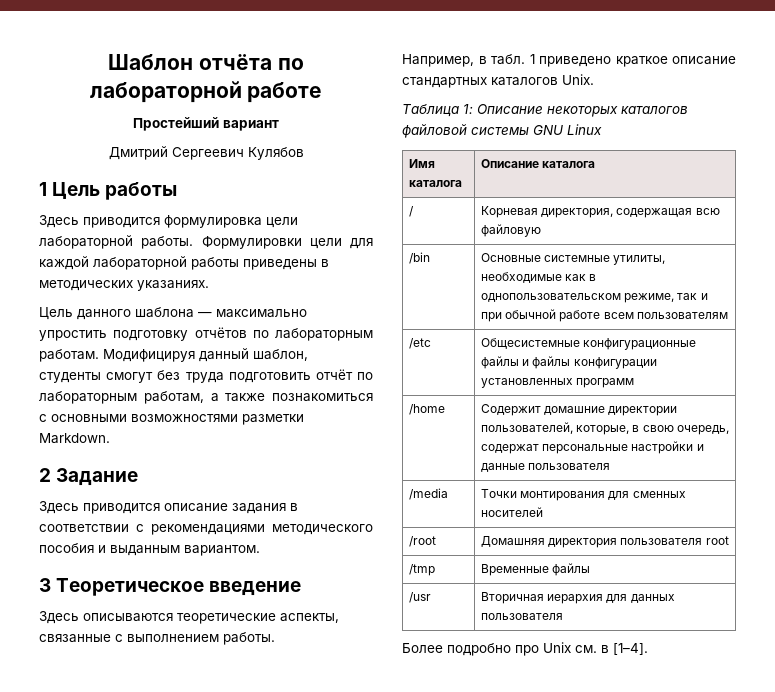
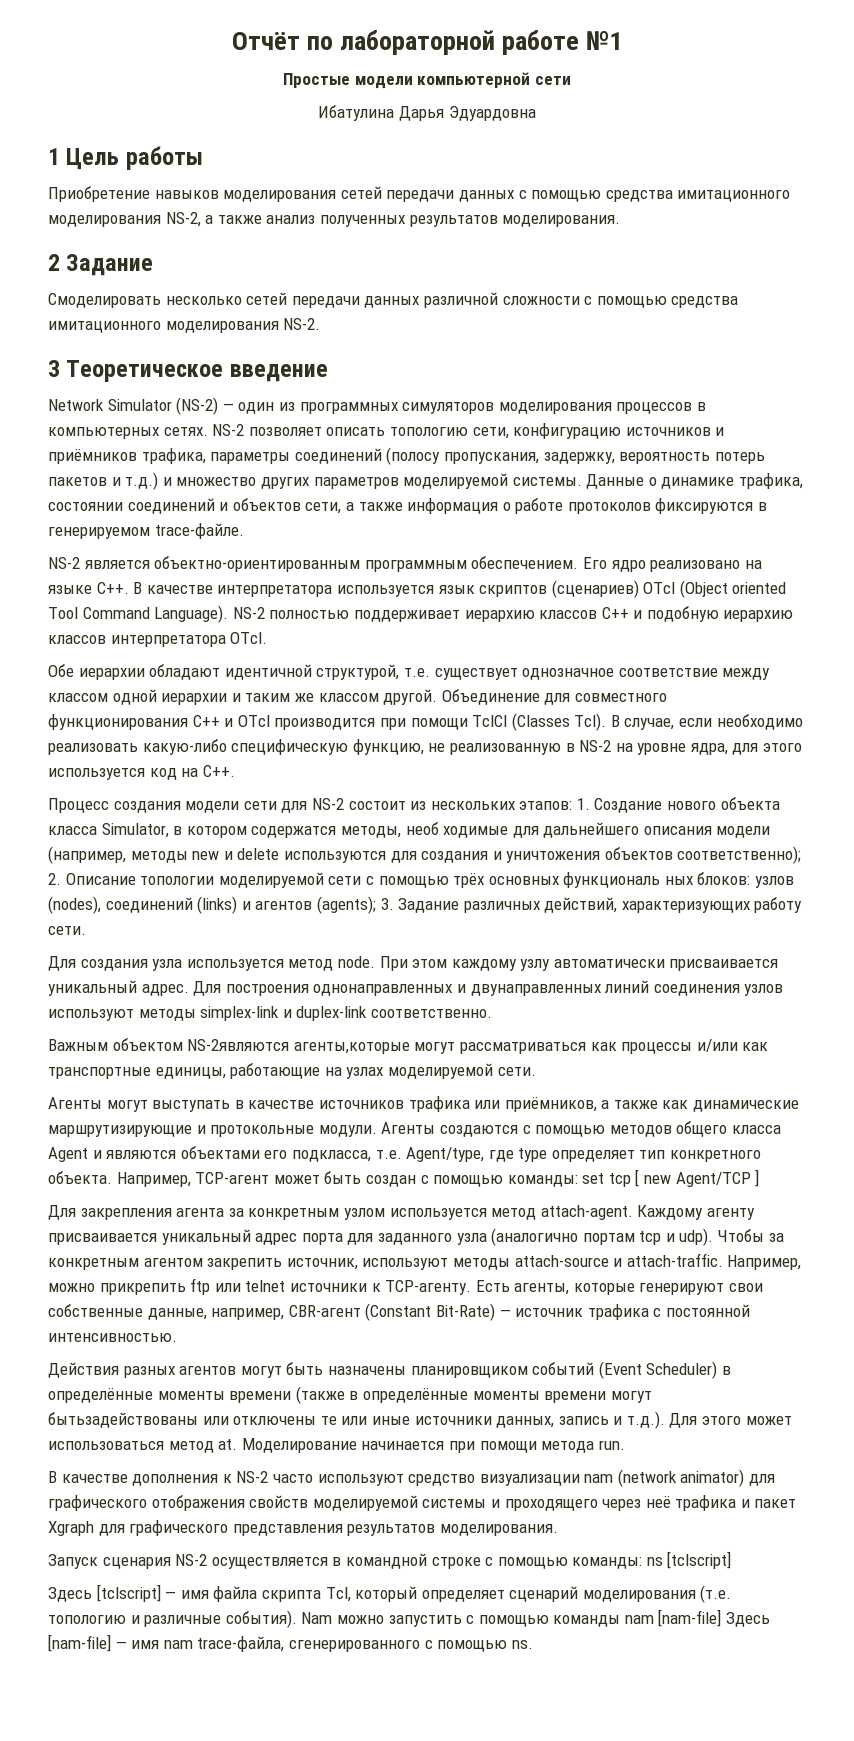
- Шаблон отчёта по лабораторной работе
- Простейший вариант
- Дмитрий Сергеевич Кулябов
+ Отчёт по лабораторной работе №1
+ Простые модели компьютерной сети
+ Ибатулина Дарья Эдуардовна
  1 Цель работы
- Здесь приводится формулировка цели лабораторной работы. Формулировки цели для каждой лабораторной работы приведены в методических указаниях.
- Цель данного шаблона — максимально упростить подготовку отчётов по лабораторным работам. Модифицируя данный шаблон, студенты смогут без труда подготовить отчёт по лабораторным работам, а также познакомиться с основными возможностями разметки Markdown.
+ Приобретение навыков моделирования сетей передачи данных с помощью средства имитационного моделирования NS-2, а также анализ полученных результатов моделирования.
  2 Задание
- Здесь приводится описание задания в соответствии с рекомендациями методического пособия и выданным вариантом.
+ Смоделировать несколько сетей передачи данных различной сложности с помощью средства имитационного моделирования NS-2.
  3 Теоретическое введение
- Здесь описываются теоретические аспекты, связанные с выполнением работы.
- Например, в табл. 1 приведено краткое описание стандартных каталогов Unix.
- Таблица 1: Описание некоторых каталогов файловой системы GNU Linux
- Имя каталога | Описание каталога
- / | Корневая директория, содержащая всю файловую
- /bin | Основные системные утилиты, необходимые как в однопользовательском режиме, так и при обычной работе всем пользователям
- /etc | Общесистемные конфигурационные файлы и файлы конфигурации установленных программ
- /home | Содержит домашние директории пользователей, которые, в свою очередь, содержат персональные настройки и данные пользователя
- /media | Точки монтирования для сменных носителей
- /root | Домашняя директория пользователя root
- /tmp | Временные файлы
- /usr | Вторичная иерархия для данных пользователя
- Более подробно про Unix см. в [1–4].
+ Network Simulator (NS-2) — один из программных симуляторов моделирования процессов в компьютерных сетях. NS-2 позволяет описать топологию сети, конфигурацию источников и приёмников трафика, параметры соединений (полосу пропускания, задержку, вероятность потерь пакетов и т.д.) и множество других параметров моделируемой системы. Данные о динамике трафика, состоянии соединений и объектов сети, а также информация о работе протоколов фиксируются в генерируемом trace-файле.
+ NS-2 является объектно-ориентированным программным обеспечением. Его ядро реализовано на языке С++. В качестве интерпретатора используется язык скриптов (сценариев) OTcl (Object oriented Tool Command Language). NS-2 полностью поддерживает иерархию классов С++ и подобную иерархию классов интерпретатора OTcl.
+ Обе иерархии обладают идентичной структурой, т.е. существует однозначное соответствие между классом одной иерархии и таким же классом другой. Объединение для совместного функционирования С++ и OTcl производится при помощи TclCl (Classes Tcl). В случае, если необходимо реализовать какую-либо специфическую функцию, не реализованную в NS-2 на уровне ядра, для этого используется код на С++.
+ Процесс создания модели сети для NS-2 состоит из нескольких этапов: 1. Создание нового объекта класса Simulator, в котором содержатся методы, необ ходимые для дальнейшего описания модели (например, методы new и delete используются для создания и уничтожения объектов соответственно); 2. Описание топологии моделируемой сети с помощью трёх основных функциональ ных блоков: узлов (nodes), соединений (links) и агентов (agents); 3. Задание различных действий, характеризующих работу сети.
+ Для создания узла используется метод node. При этом каждому узлу автоматически присваивается уникальный адрес. Для построения однонаправленных и двунаправленных линий соединения узлов используют методы simplex-link и duplex-link соответственно.
+ Важным объектом NS-2являются агенты,которые могут рассматриваться как процессы и/или как транспортные единицы, работающие на узлах моделируемой сети.
+ Агенты могут выступать в качестве источников трафика или приёмников, а также как динамические маршрутизирующие и протокольные модули. Агенты создаются с помощью методов общего класса Agent и являются объектами его подкласса, т.е. Agent/type, где type определяет тип конкретного объекта. Например, TCP-агент может быть создан с помощью команды: set tcp [ new Agent/TCP ]
+ Для закрепления агента за конкретным узлом используется метод attach-agent. Каждому агенту присваивается уникальный адрес порта для заданного узла (аналогично портам tcp и udp). Чтобы за конкретным агентом закрепить источник, используют методы attach-source и attach-traffic. Например, можно прикрепить ftp или telnet источники к TCP-агенту. Есть агенты, которые генерируют свои собственные данные, например, CBR-агент (Constant Bit-Rate) — источник трафика с постоянной интенсивностью.
+ Действия разных агентов могут быть назначены планировщиком событий (Event Scheduler) в определённые моменты времени (также в определённые моменты времени могут бытьзадействованы или отключены те или иные источники данных, запись и т.д.). Для этого может использоваться метод at. Моделирование начинается при помощи метода run.
+ В качестве дополнения к NS-2 часто используют средство визуализации nam (network animator) для графического отображения свойств моделируемой системы и проходящего через неё трафика и пакет Xgraph для графического представления результатов моделирования.
+ Запуск сценария NS-2 осуществляется в командной строке с помощью команды: ns [tclscript]
+ Здесь [tclscript] — имя файла скрипта Tcl, который определяет сценарий моделирования (т.е. топологию и различные события). Nam можно запустить с помощью команды nam [nam-file] Здесь [nam-file] — имя nam trace-файла, сгенерированного с помощью ns.

